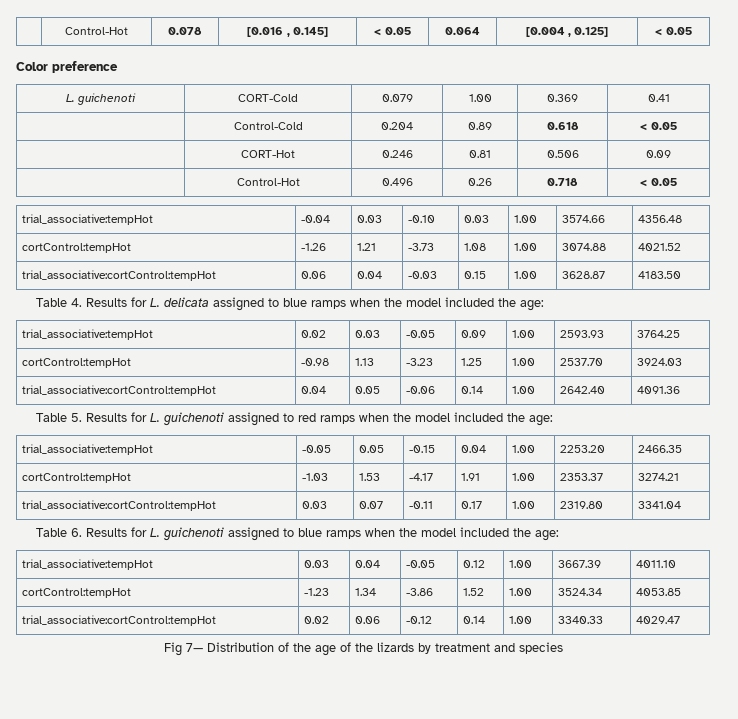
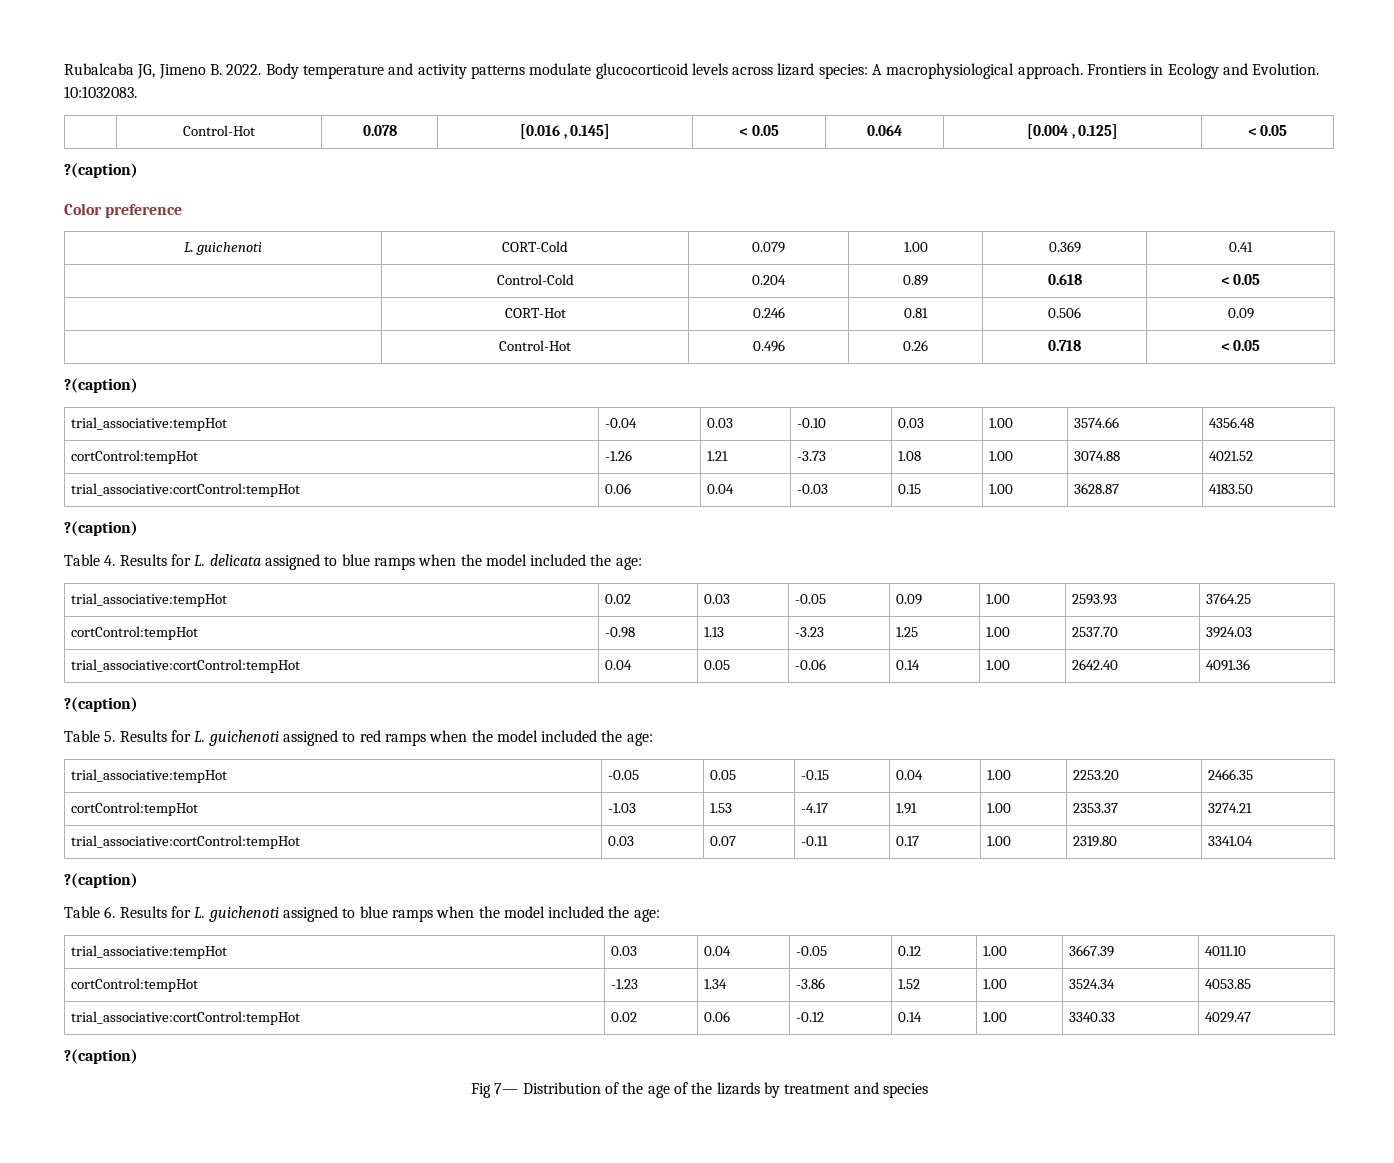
+ Rubalcaba JG, Jimeno B. 2022. Body temperature and activity patterns modulate glucocorticoid levels across lizard species: A macrophysiological approach. Frontiers in Ecology and Evolution. 10:1032083.
  | Control-Hot | 0.078 | [0.016 , 0.145] | < 0.05 | 0.064 | [0.004 , 0.125] | < 0.05
+ ?(caption)
  | Control-Hot | 0.496 | 0.26 | 0.718 | < 0.05
+ ?(caption)
  trial_associative:cortControl:tempHot | 0.06 | 0.04 | -0.03 | 0.15 | 1.00 | 3628.87 | 4183.50
+ ?(caption)
  trial_associative:cortControl:tempHot | 0.04 | 0.05 | -0.06 | 0.14 | 1.00 | 2642.40 | 4091.36
+ ?(caption)
  trial_associative:cortControl:tempHot | 0.03 | 0.07 | -0.11 | 0.17 | 1.00 | 2319.80 | 3341.04
+ ?(caption)
  trial_associative:cortControl:tempHot | 0.02 | 0.06 | -0.12 | 0.14 | 1.00 | 3340.33 | 4029.47
+ ?(caption)

